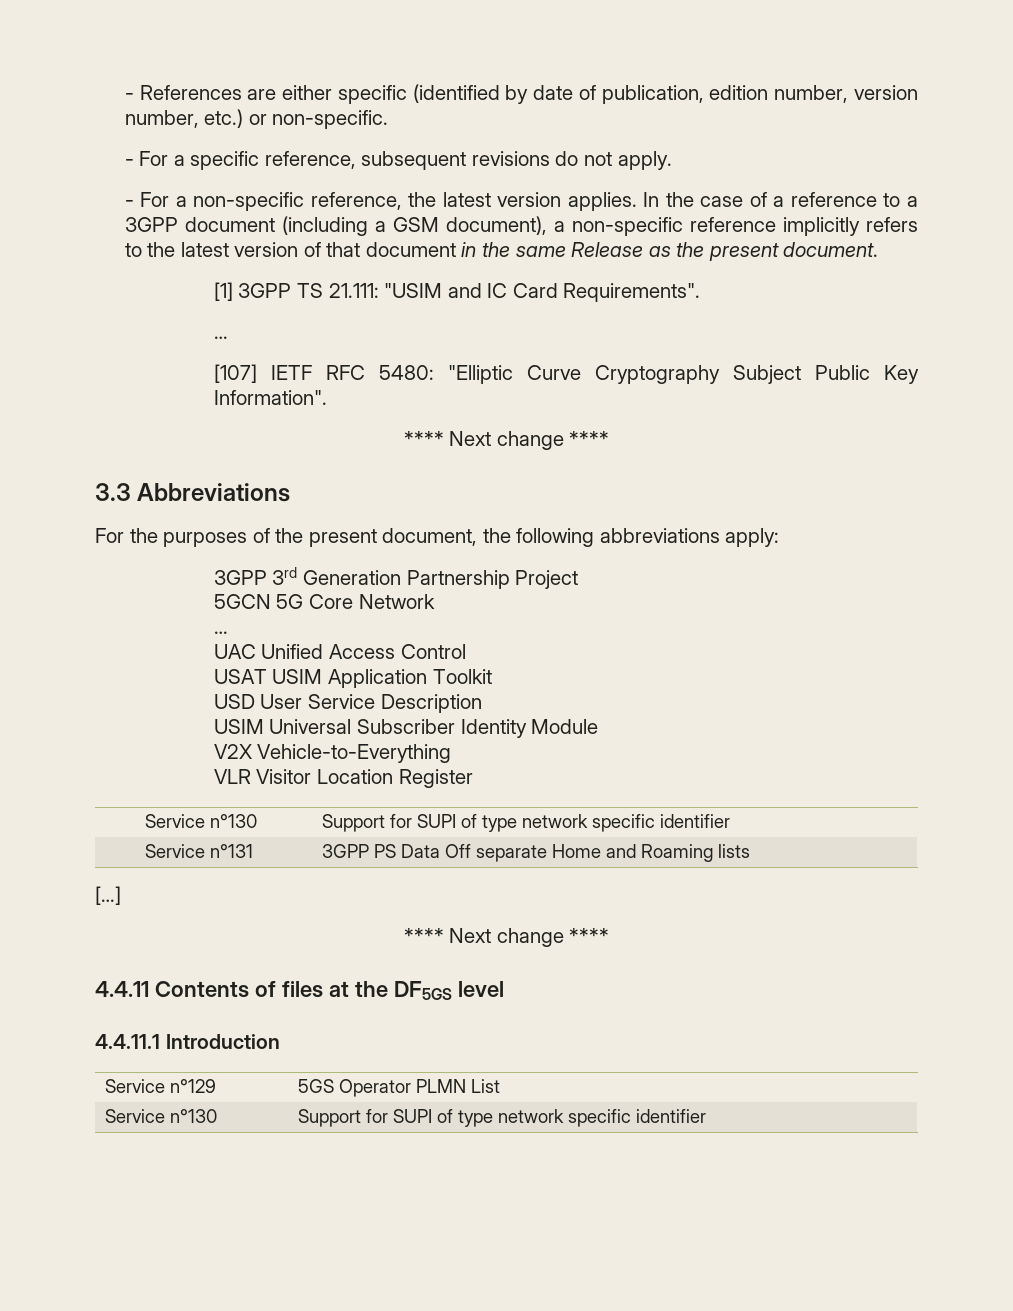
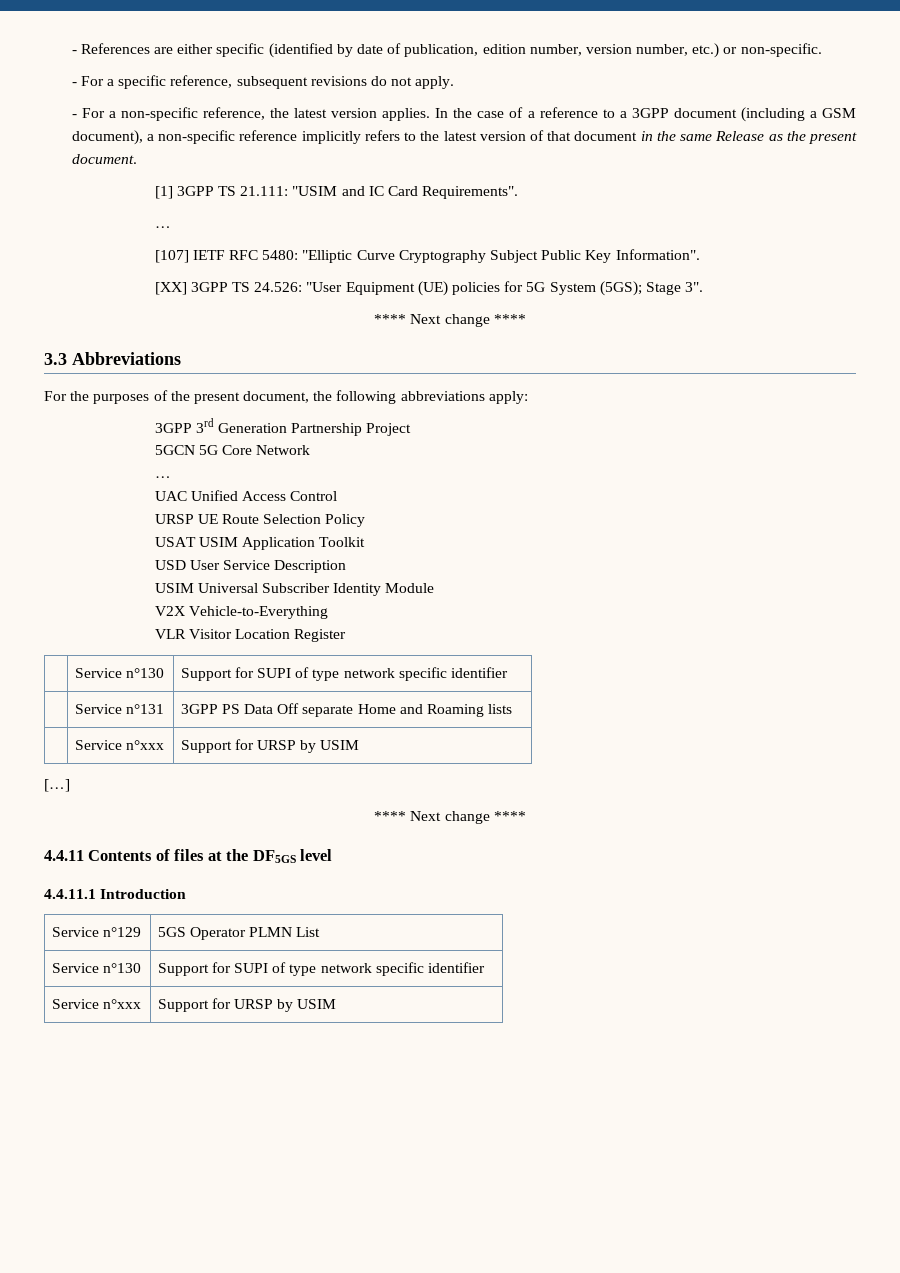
+ [XX] 3GPP TS 24.526: "User Equipment (UE) policies for 5G System (5GS); Stage 3".
+ URSP UE Route Selection Policy
+ | Service n°xxx | Support for URSP by USIM
  Service n°129 | 5GS Operator PLMN List
  Service n°130 | Support for SUPI of type network specific identifier
+ Service n°xxx | Support for URSP by USIM

